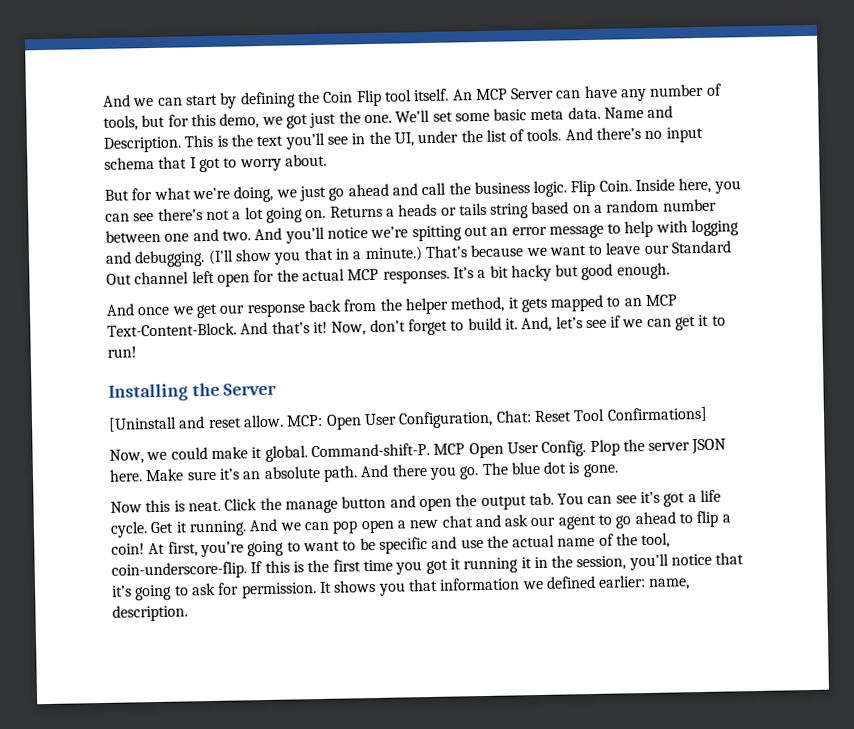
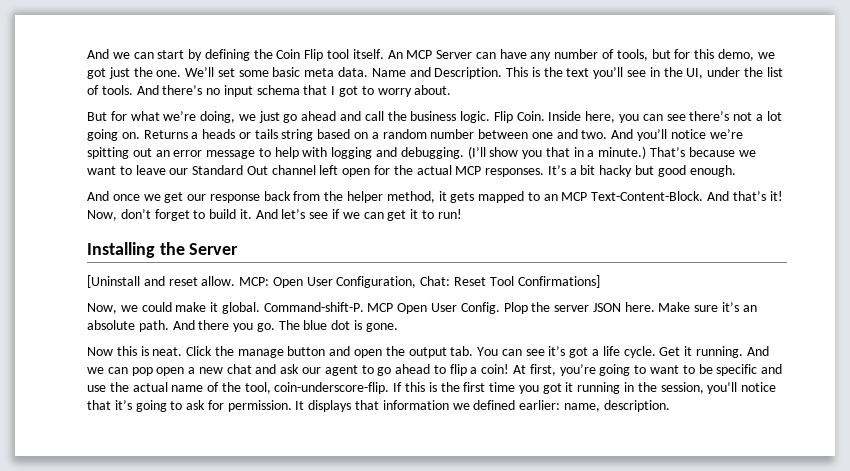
- And, let’s see if we can get it to run!
+ And let’s see if we can get it to run!
- If this is the first time you got it running it in the session, you’ll notice that it’s going to ask for permission.
+ If this is the first time you got it running in the session, you’ll notice that it’s going to ask for permission.
- It shows you that information we defined earlier: name, description.
+ It displays that information we defined earlier: name, description.

